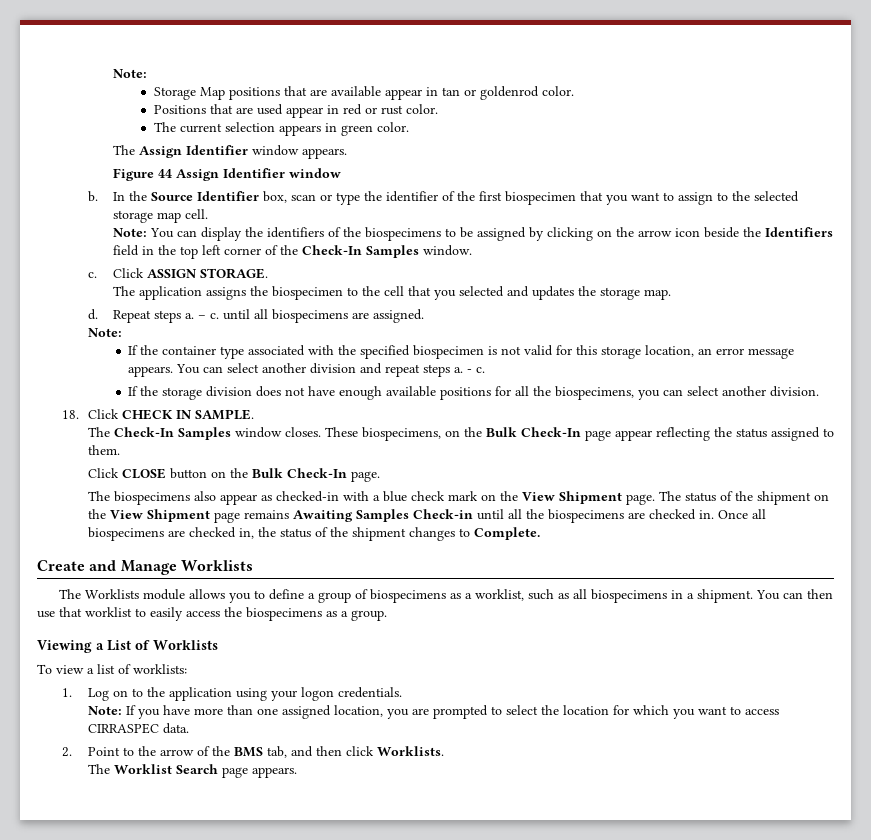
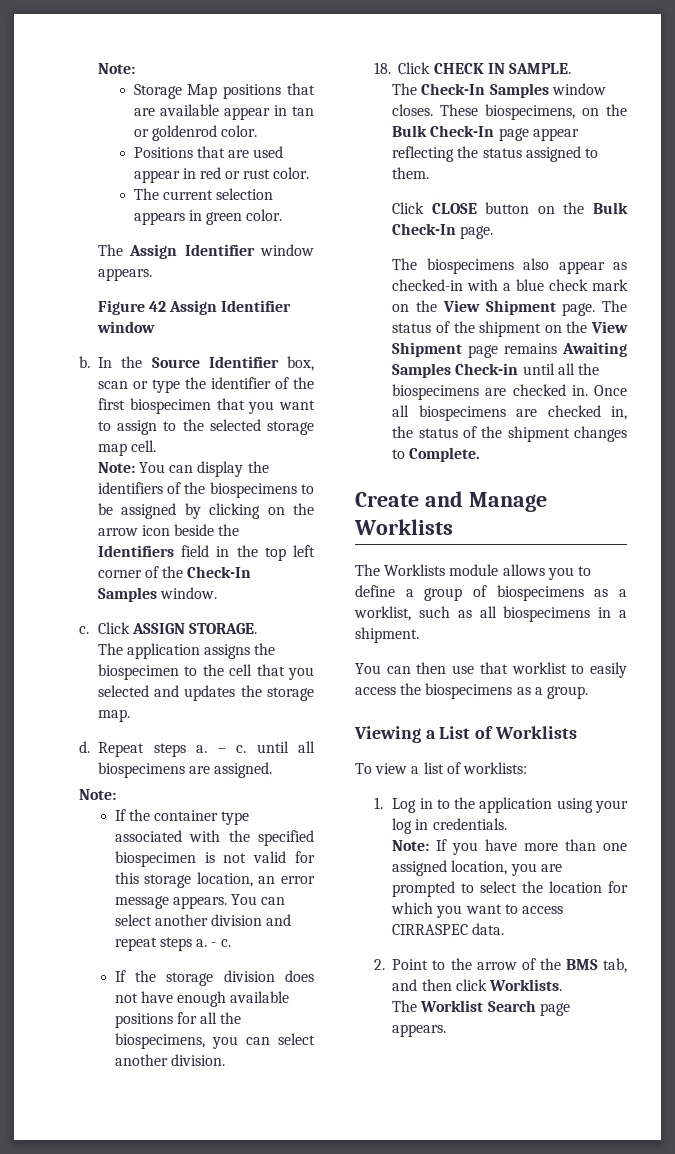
- Figure 44 Assign Identifier window
+ Figure 42 Assign Identifier window
- The Worklists module allows you to define a group of biospecimens as a worklist, such as all biospecimens in a shipment. You can then use that worklist to easily access the biospecimens as a group.
+ The Worklists module allows you to define a group of biospecimens as a worklist, such as all biospecimens in a shipment.
+ You can then use that worklist to easily access the biospecimens as a group.
- 1. Log on to the application using your logon credentials.
+ 1. Log in to the application using your log in credentials.

